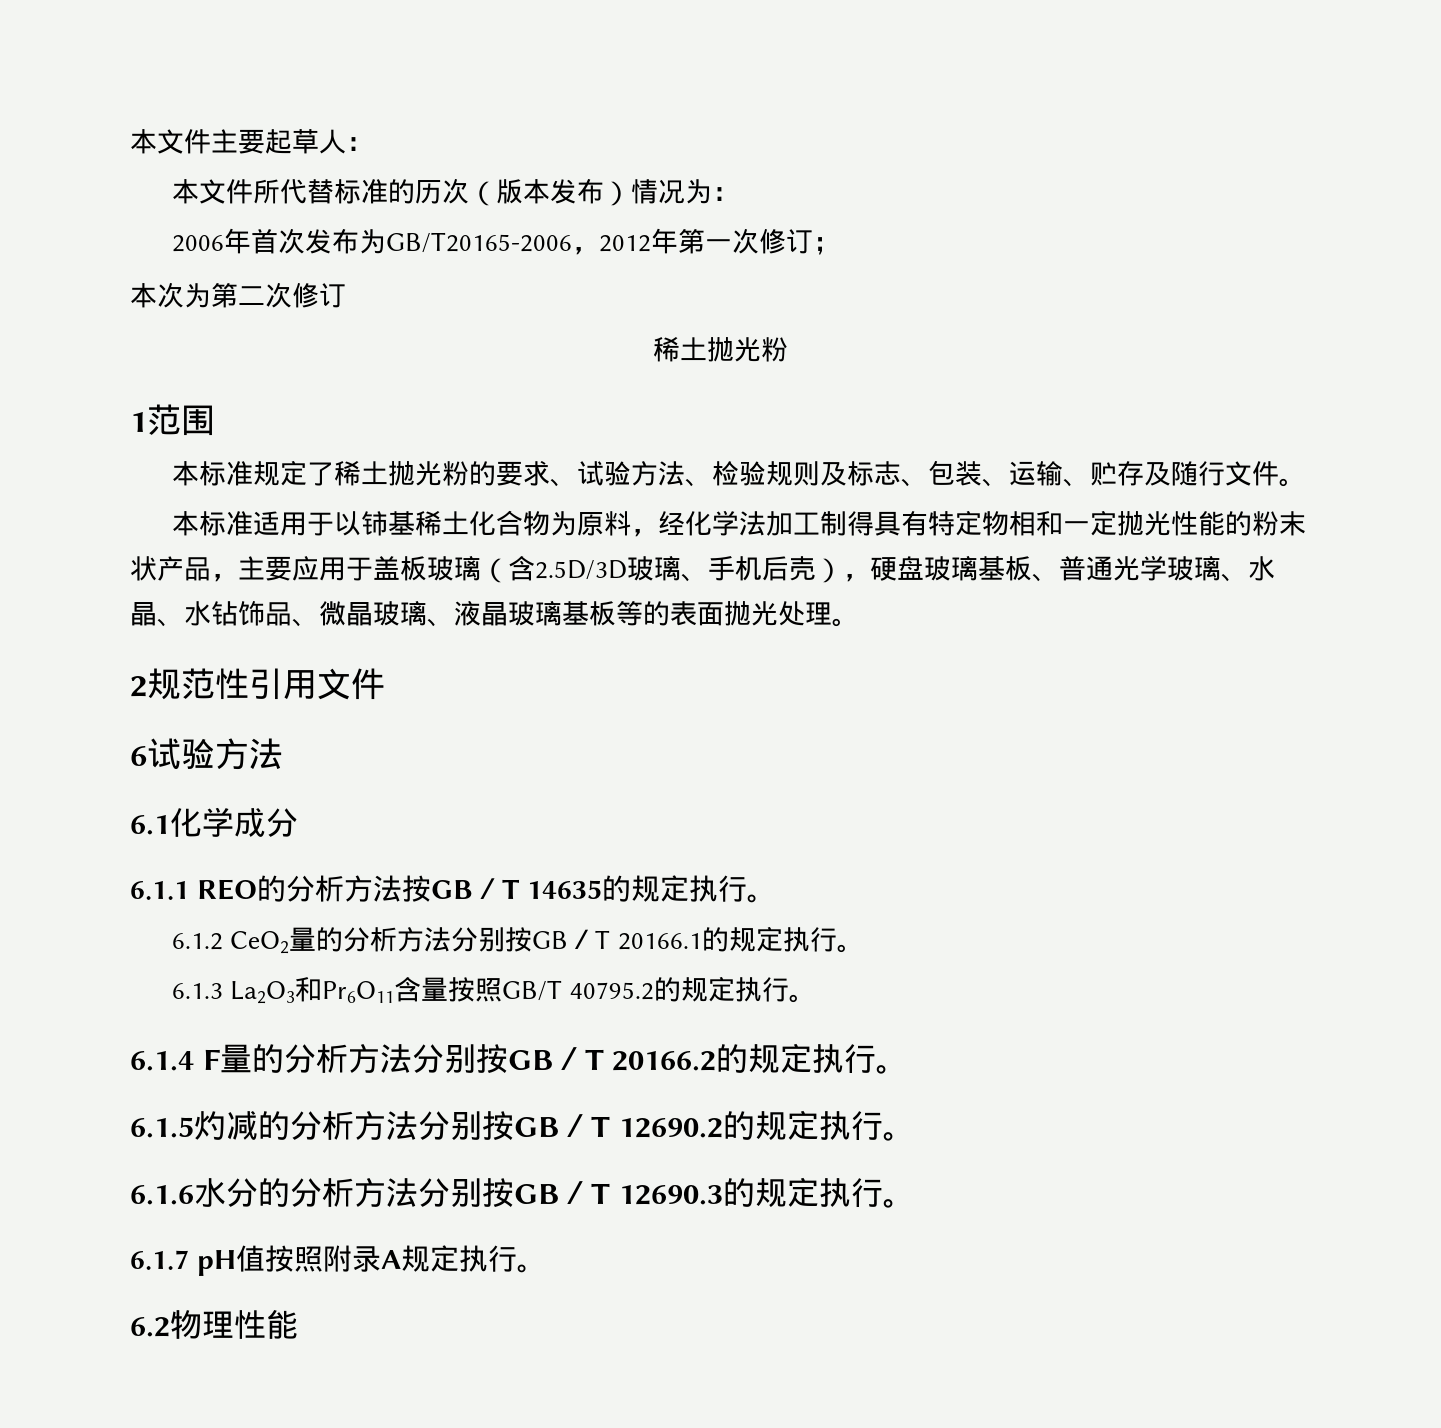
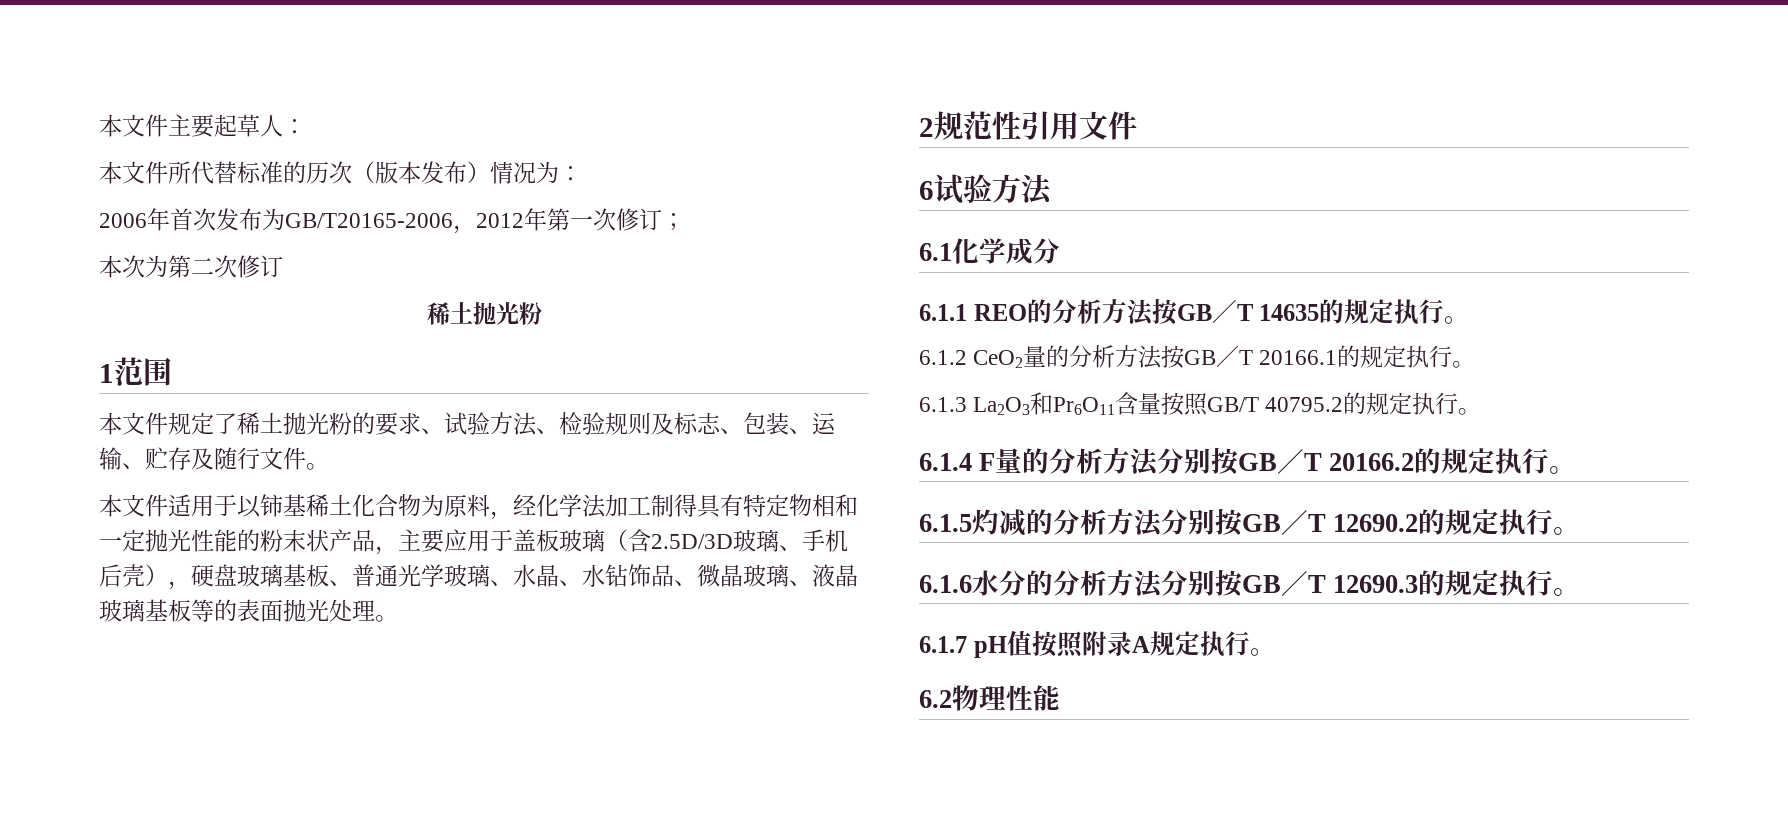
- 本标准规定了稀土抛光粉的要求、试验方法、检验规则及标志、包装、运输、贮存及随行文件。
+ 本文件规定了稀土抛光粉的要求、试验方法、检验规则及标志、包装、运输、贮存及随行文件。
- 本标准适用于以铈基稀土化合物为原料，经化学法加工制得具有特定物相和一定抛光性能的粉末状产品，主要应用于盖板玻璃（含2.5D/3D玻璃、手机后壳），硬盘玻璃基板、普通光学玻璃、水晶、水钻饰品、微晶玻璃、液晶玻璃基板等的表面抛光处理。
+ 本文件适用于以铈基稀土化合物为原料，经化学法加工制得具有特定物相和一定抛光性能的粉末状产品，主要应用于盖板玻璃（含2.5D/3D玻璃、手机后壳），硬盘玻璃基板、普通光学玻璃、水晶、水钻饰品、微晶玻璃、液晶玻璃基板等的表面抛光处理。
- 6.1.2 CeO2量的分析方法分别按GB／T 20166.1的规定执行。
+ 6.1.2 CeO2量的分析方法按GB／T 20166.1的规定执行。

